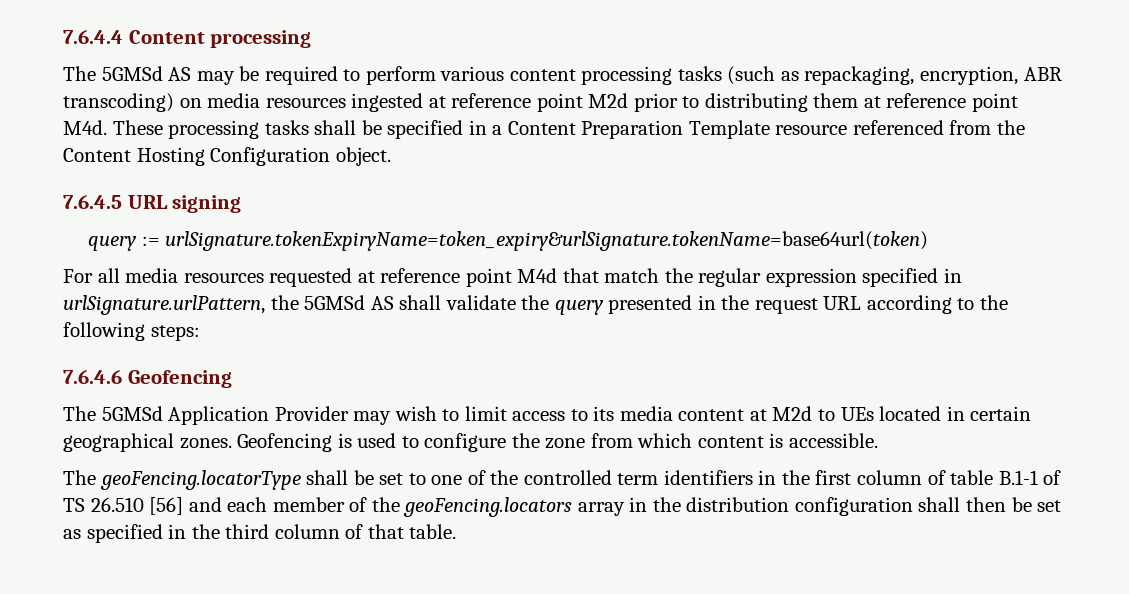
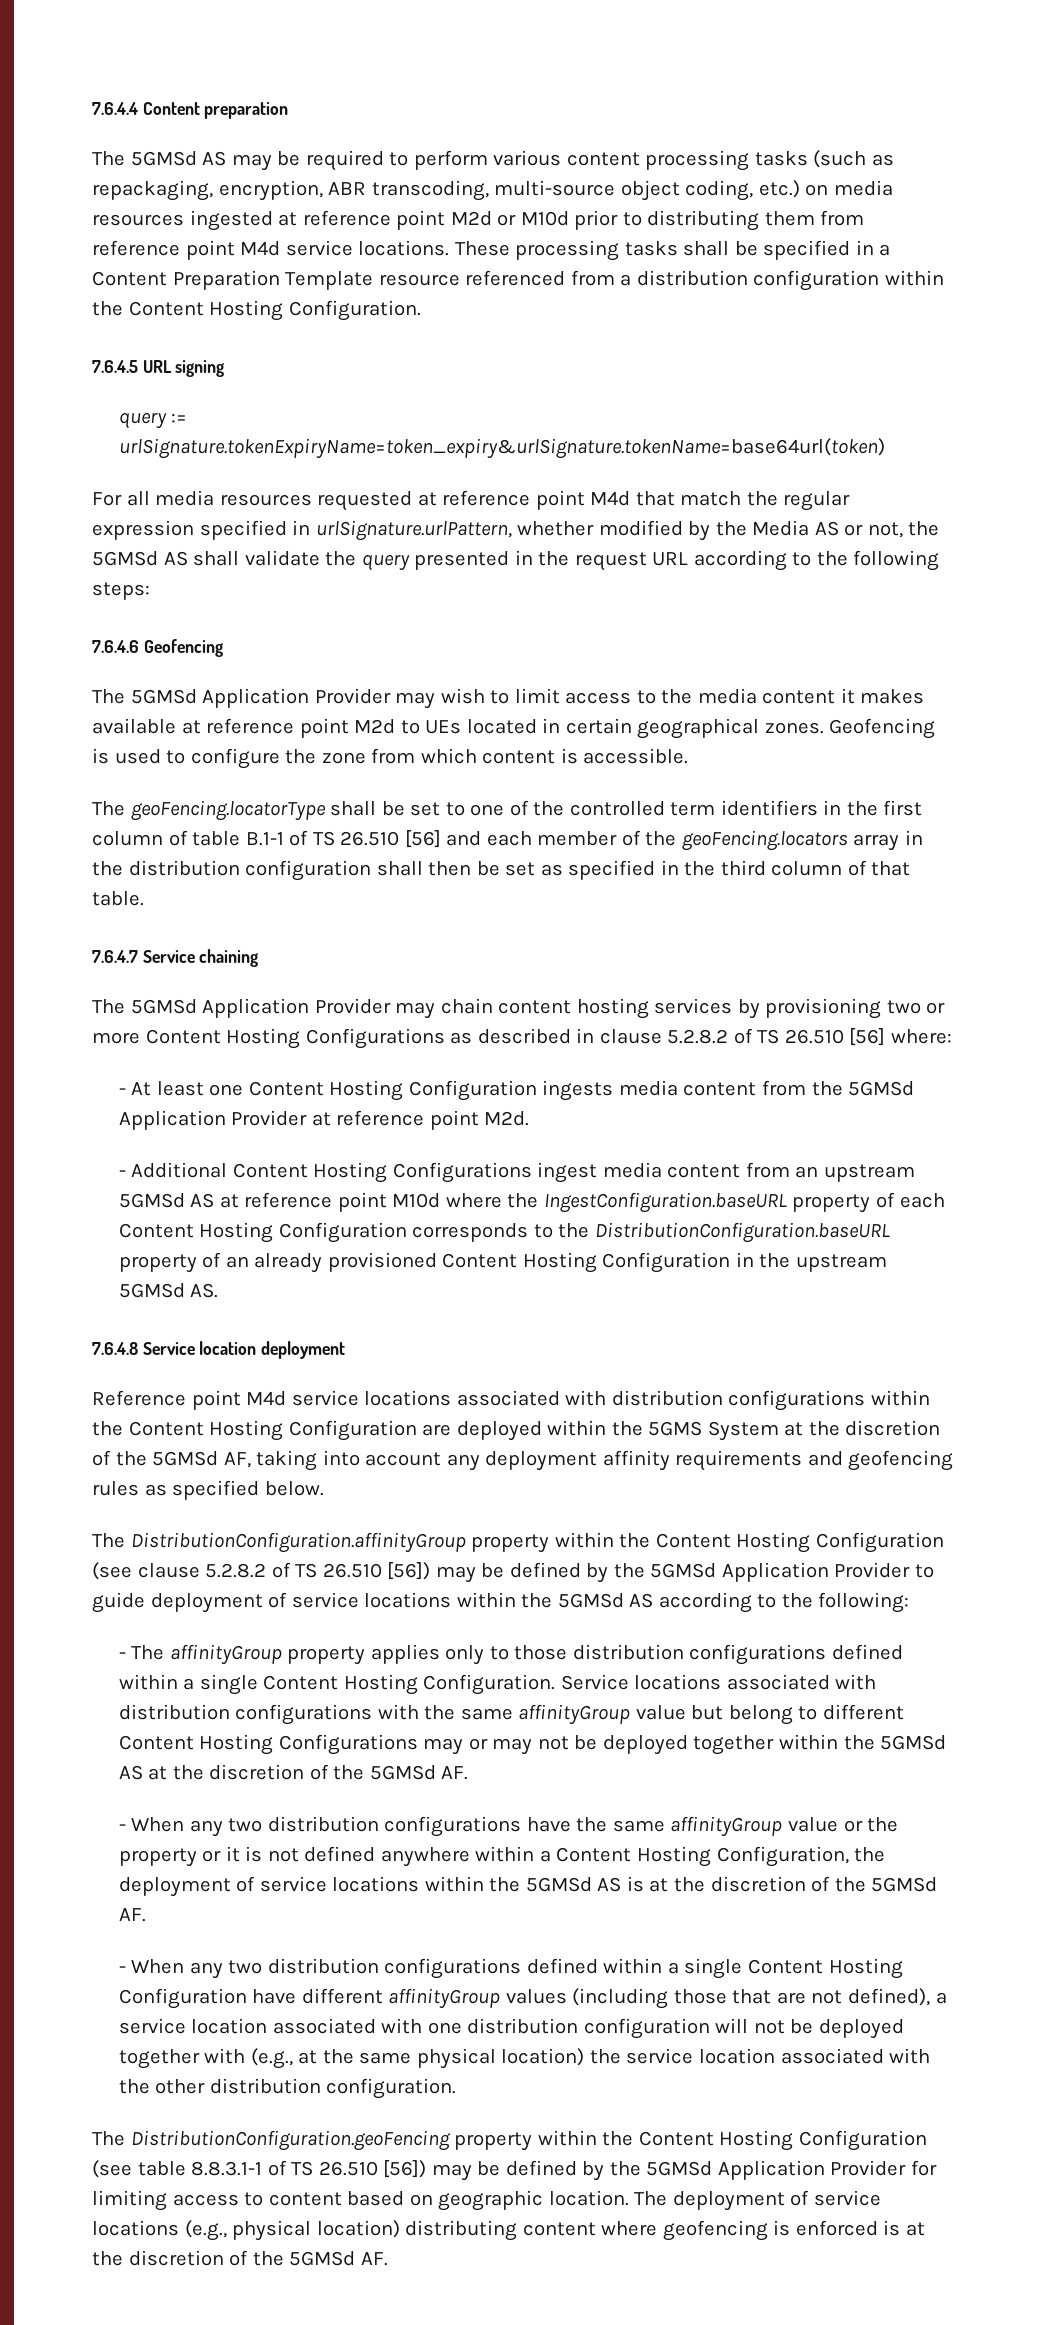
- 7.6.4.4 Content processing
+ 7.6.4.4 Content preparation
- The 5GMSd AS may be required to perform various content processing tasks (such as repackaging, encryption, ABR transcoding) on media resources ingested at reference point M2d prior to distributing them at reference point M4d. These processing tasks shall be specified in a Content Preparation Template resource referenced from the Content Hosting Configuration object.
+ The 5GMSd AS may be required to perform various content processing tasks (such as repackaging, encryption, ABR transcoding, multi-source object coding, etc.) on media resources ingested at reference point M2d or M10d prior to distributing them from reference point M4d service locations. These processing tasks shall be specified in a Content Preparation Template resource referenced from a distribution configuration within the Content Hosting Configuration.
- For all media resources requested at reference point M4d that match the regular expression specified in urlSignature.urlPattern, the 5GMSd AS shall validate the query presented in the request URL according to the following steps:
+ For all media resources requested at reference point M4d that match the regular expression specified in urlSignature.urlPattern, whether modified by the Media AS or not, the 5GMSd AS shall validate the query presented in the request URL according to the following steps:
- The 5GMSd Application Provider may wish to limit access to its media content at M2d to UEs located in certain geographical zones.
+ The 5GMSd Application Provider may wish to limit access to the media content it makes available at reference point M2d to UEs located in certain geographical zones.
+ 7.6.4.7 Service chaining
+ The 5GMSd Application Provider may chain content hosting services by provisioning two or more Content Hosting Configurations as described in clause 5.2.8.2 of TS 26.510 [56] where:
+ - At least one Content Hosting Configuration ingests media content from the 5GMSd Application Provider at reference point M2d.
+ - Additional Content Hosting Configurations ingest media content from an upstream 5GMSd AS at reference point M10d where the IngestConfiguration.baseURL property of each Content Hosting Configuration corresponds to the DistributionConfiguration.baseURL property of an already provisioned Content Hosting Configuration in the upstream 5GMSd AS.
+ 7.6.4.8 Service location deployment
+ Reference point M4d service locations associated with distribution configurations within the Content Hosting Configuration are deployed within the 5GMS System at the discretion of the 5GMSd AF, taking into account any deployment affinity requirements and geofencing rules as specified below.
+ The DistributionConfiguration.affinityGroup property within the Content Hosting Configuration (see clause 5.2.8.2 of TS 26.510 [56]) may be defined by the 5GMSd Application Provider to guide deployment of service locations within the 5GMSd AS according to the following:
+ - The affinityGroup property applies only to those distribution configurations defined within a single Content Hosting Configuration. Service locations associated with distribution configurations with the same affinityGroup value but belong to different Content Hosting Configurations may or may not be deployed together within the 5GMSd AS at the discretion of the 5GMSd AF.
+ - When any two distribution configurations have the same affinityGroup value or the property or it is not defined anywhere within a Content Hosting Configuration, the deployment of service locations within the 5GMSd AS is at the discretion of the 5GMSd AF.
+ - When any two distribution configurations defined within a single Content Hosting Configuration have different affinityGroup values (including those that are not defined), a service location associated with one distribution configuration will not be deployed together with (e.g., at the same physical location) the service location associated with the other distribution configuration.
+ The DistributionConfiguration.geoFencing property within the Content Hosting Configuration (see table 8.8.3.1-1 of TS 26.510 [56]) may be defined by the 5GMSd Application Provider for limiting access to content based on geographic location. The deployment of service locations (e.g., physical location) distributing content where geofencing is enforced is at the discretion of the 5GMSd AF.

